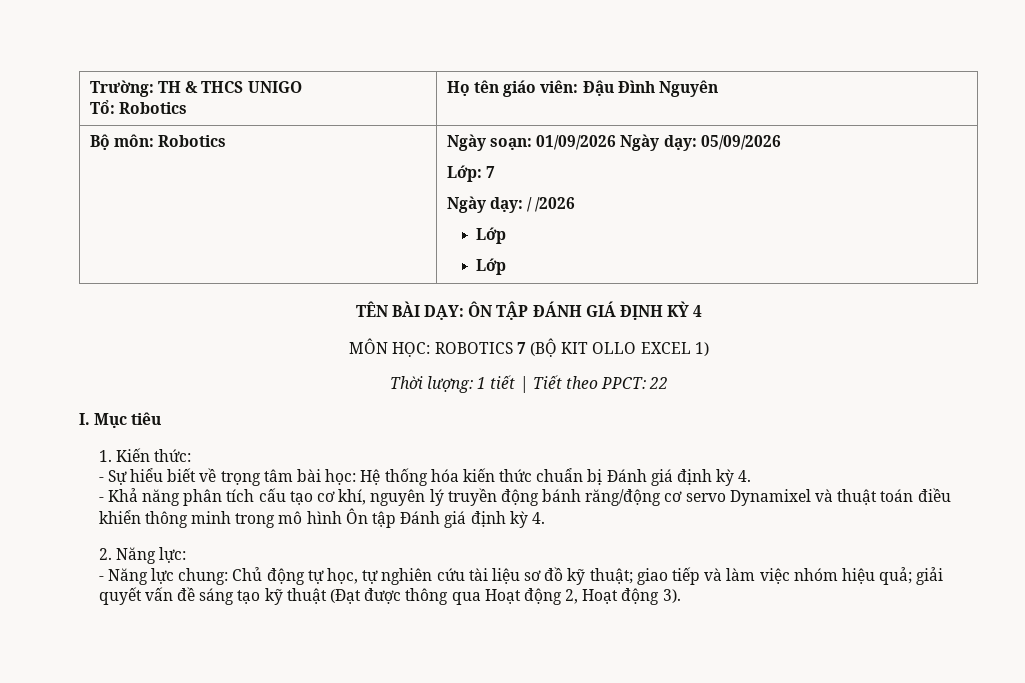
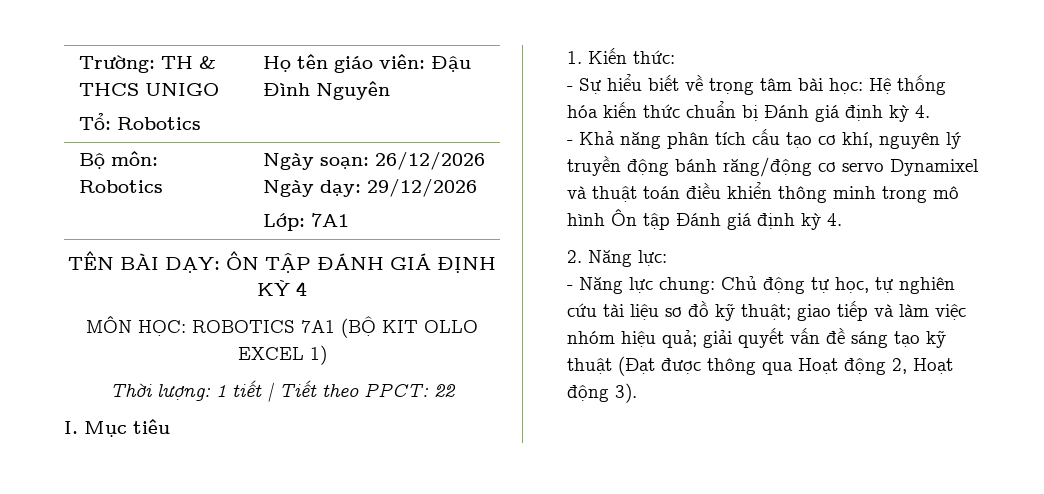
- Bộ môn: Robotics | Ngày soạn: 01/09/2026 Ngày dạy: 05/09/2026
- Lớp: 7
- Ngày dạy: / /2026
- Lớp
- Lớp
+ Bộ môn: Robotics | Ngày soạn: 26/12/2026 Ngày dạy: 29/12/2026
+ Lớp: 7A1
- MÔN HỌC: ROBOTICS 7 (BỘ KIT OLLO EXCEL 1)
+ MÔN HỌC: ROBOTICS 7A1 (BỘ KIT OLLO EXCEL 1)

